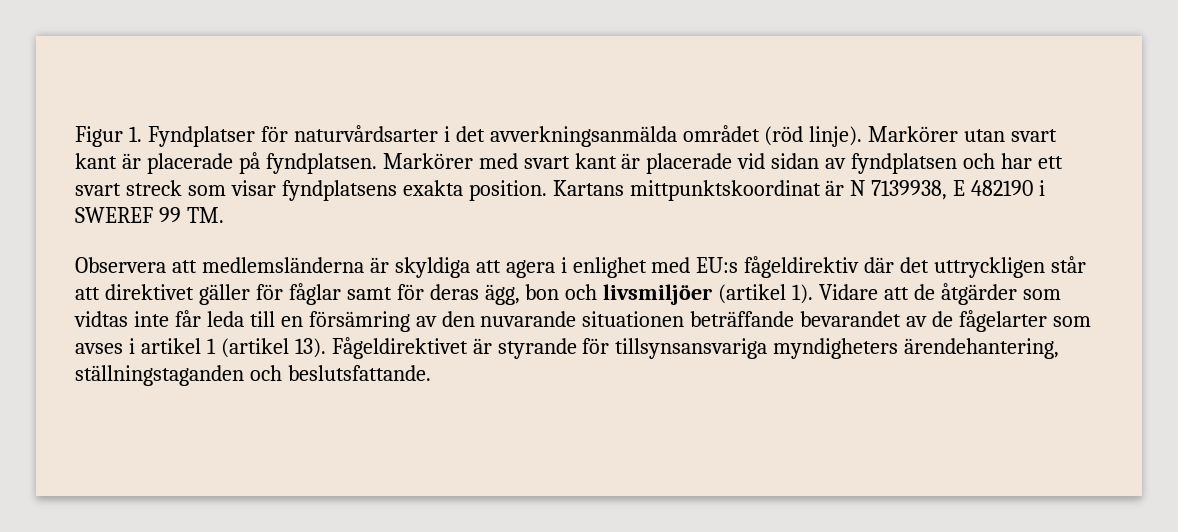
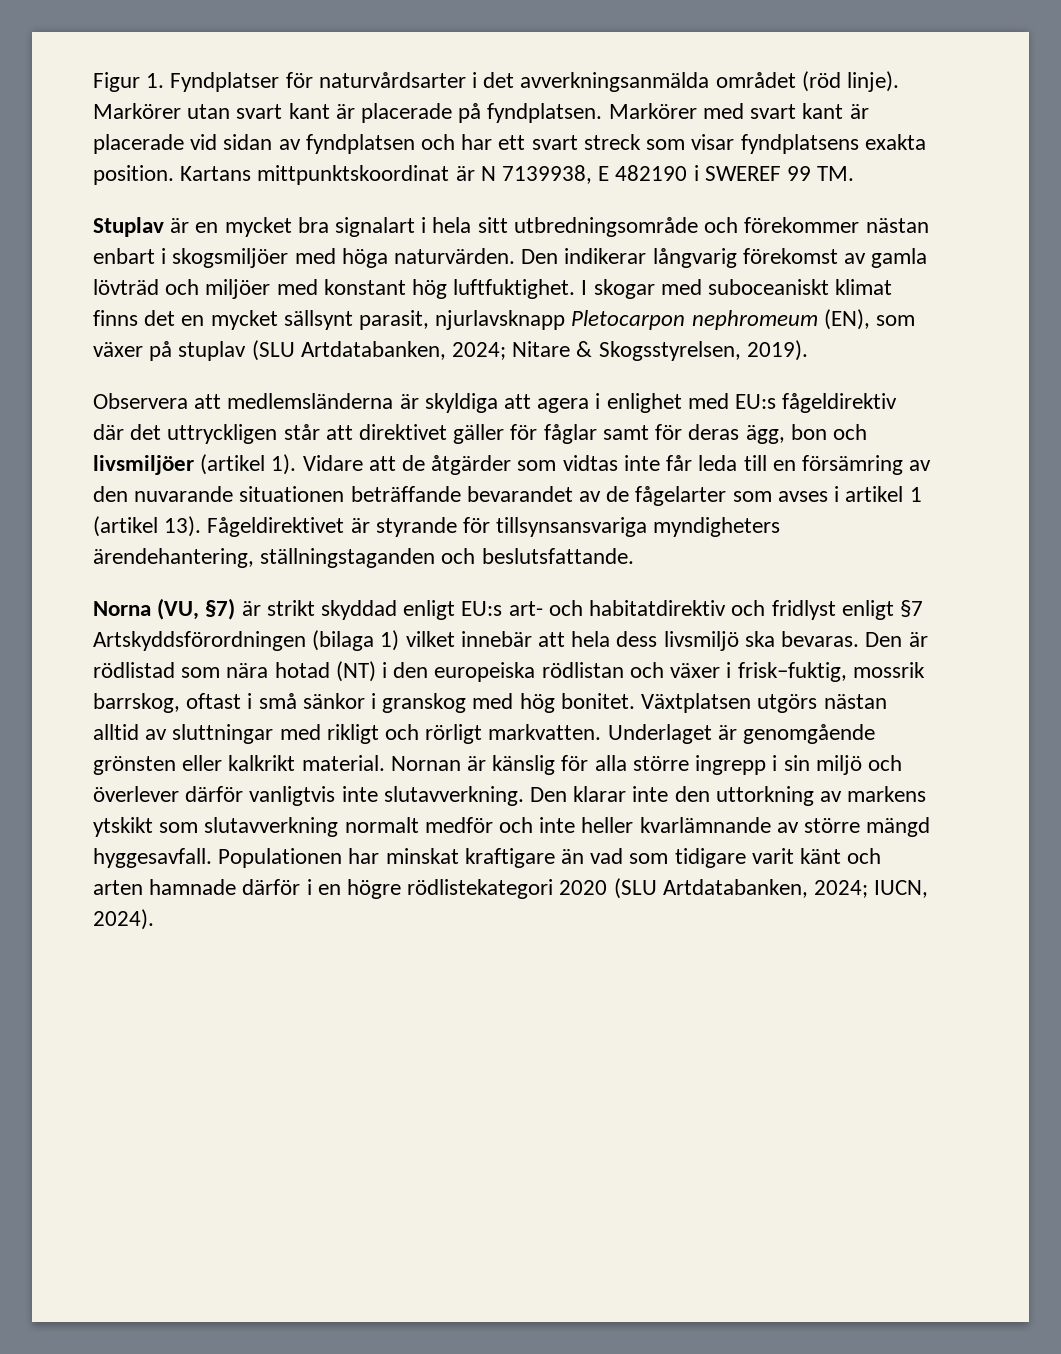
+ Stuplav är en mycket bra signalart i hela sitt utbredningsområde och förekommer nästan enbart i skogsmiljöer med höga naturvärden. Den indikerar långvarig förekomst av gamla lövträd och miljöer med konstant hög luftfuktighet. I skogar med suboceaniskt klimat finns det en mycket sällsynt parasit, njurlavsknapp Pletocarpon nephromeum (EN), som växer på stuplav (SLU Artdatabanken, 2024; Nitare & Skogsstyrelsen, 2019).
+ Norna (VU, §7) är strikt skyddad enligt EU:s art- och habitatdirektiv och fridlyst enligt §7 Artskyddsförordningen (bilaga 1) vilket innebär att hela dess livsmiljö ska bevaras. Den är rödlistad som nära hotad (NT) i den europeiska rödlistan och växer i frisk–fuktig, mossrik barrskog, oftast i små sänkor i granskog med hög bonitet. Växtplatsen utgörs nästan alltid av sluttningar med rikligt och rörligt markvatten. Underlaget är genomgående grönsten eller kalkrikt material. Nornan är känslig för alla större ingrepp i sin miljö och överlever därför vanligtvis inte slutavverkning. Den klarar inte den uttorkning av markens ytskikt som slutavverkning normalt medför och inte heller kvarlämnande av större mängd hyggesavfall. Populationen har minskat kraftigare än vad som tidigare varit känt och arten hamnade därför i en högre rödlistekategori 2020 (SLU Artdatabanken, 2024; IUCN, 2024).

